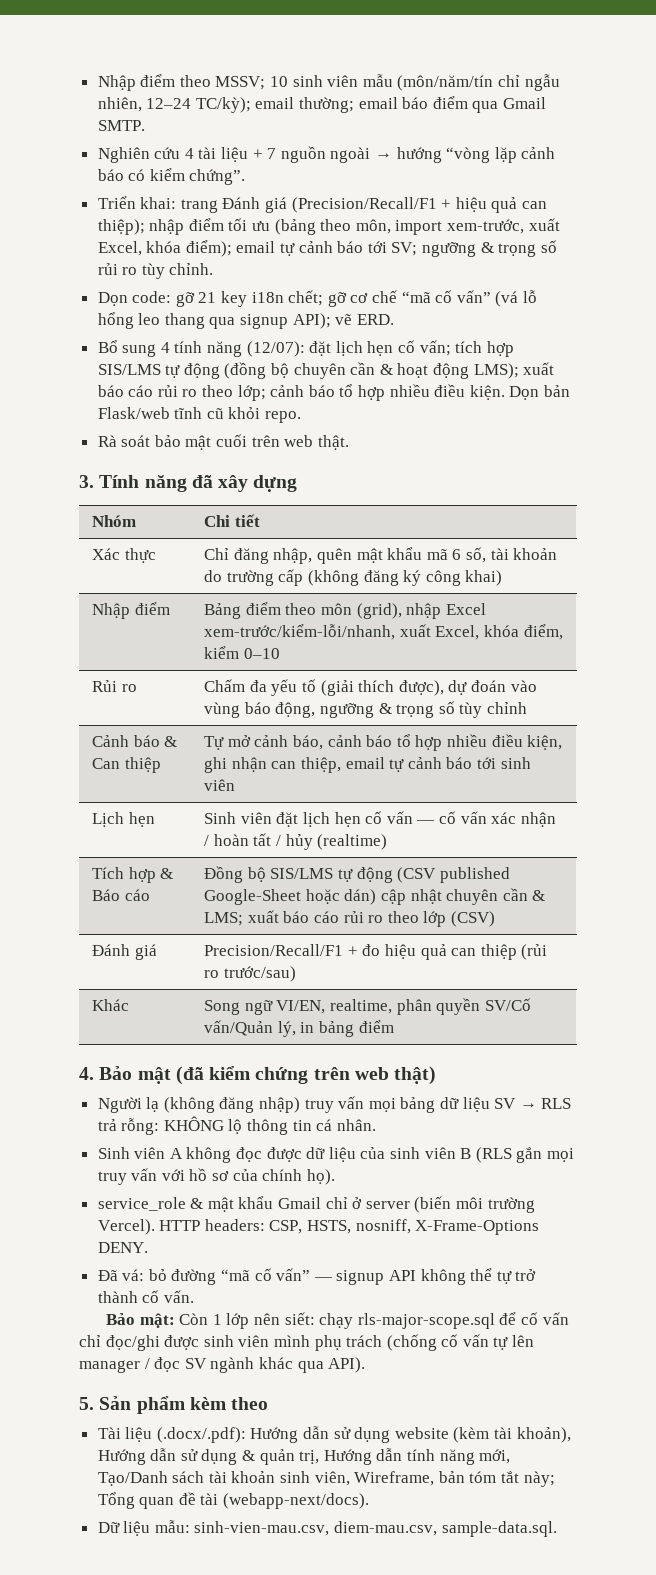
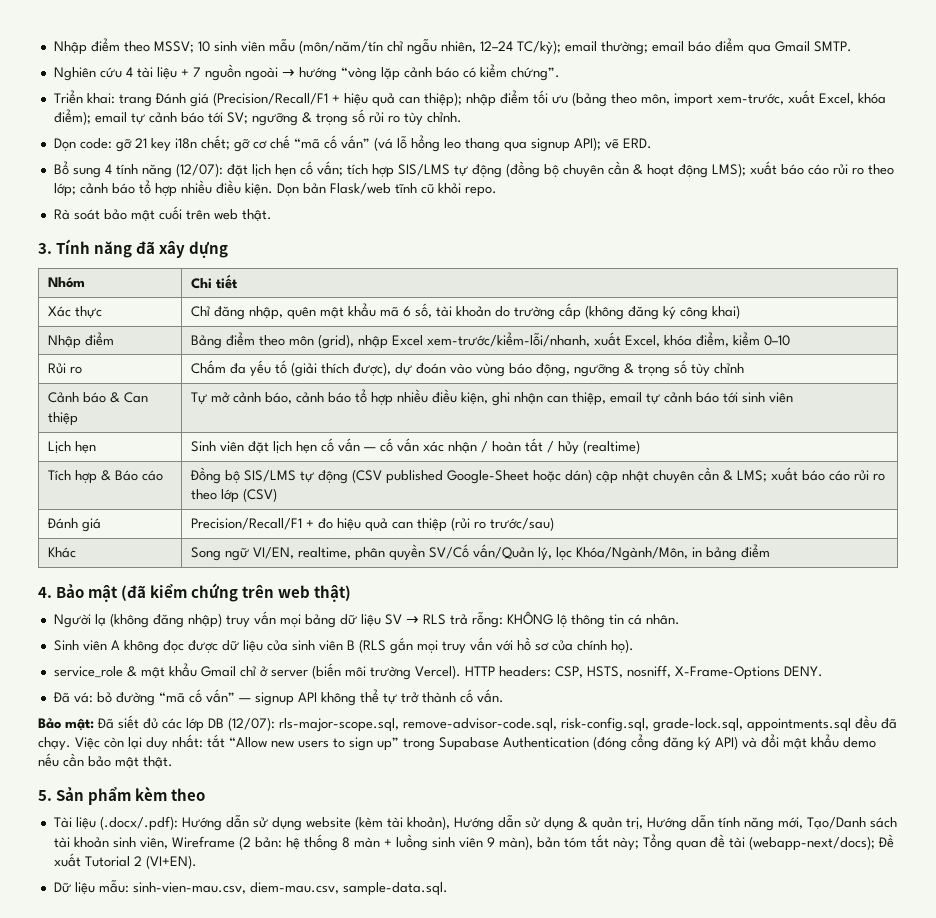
- Khác | Song ngữ VI/EN, realtime, phân quyền SV/Cố vấn/Quản lý, in bảng điểm
+ Khác | Song ngữ VI/EN, realtime, phân quyền SV/Cố vấn/Quản lý, lọc Khóa/Ngành/Môn, in bảng điểm
- Bảo mật: Còn 1 lớp nên siết: chạy rls-major-scope.sql để cố vấn chỉ đọc/ghi được sinh viên mình phụ trách (chống cố vấn tự lên manager / đọc SV ngành khác qua API).
+ Bảo mật: Đã siết đủ các lớp DB (12/07): rls-major-scope.sql, remove-advisor-code.sql, risk-config.sql, grade-lock.sql, appointments.sql đều đã chạy. Việc còn lại duy nhất: tắt “Allow new users to sign up” trong Supabase Authentication (đóng cổng đăng ký API) và đổi mật khẩu demo nếu cần bảo mật thật.
- Tài liệu (.docx/.pdf): Hướng dẫn sử dụng website (kèm tài khoản), Hướng dẫn sử dụng & quản trị, Hướng dẫn tính năng mới, Tạo/Danh sách tài khoản sinh viên, Wireframe, bản tóm tắt này; Tổng quan đề tài (webapp-next/docs).
+ Tài liệu (.docx/.pdf): Hướng dẫn sử dụng website (kèm tài khoản), Hướng dẫn sử dụng & quản trị, Hướng dẫn tính năng mới, Tạo/Danh sách tài khoản sinh viên, Wireframe (2 bản: hệ thống 8 màn + luồng sinh viên 9 màn), bản tóm tắt này; Tổng quan đề tài (webapp-next/docs); Đề xuất Tutorial 2 (VI+EN).

